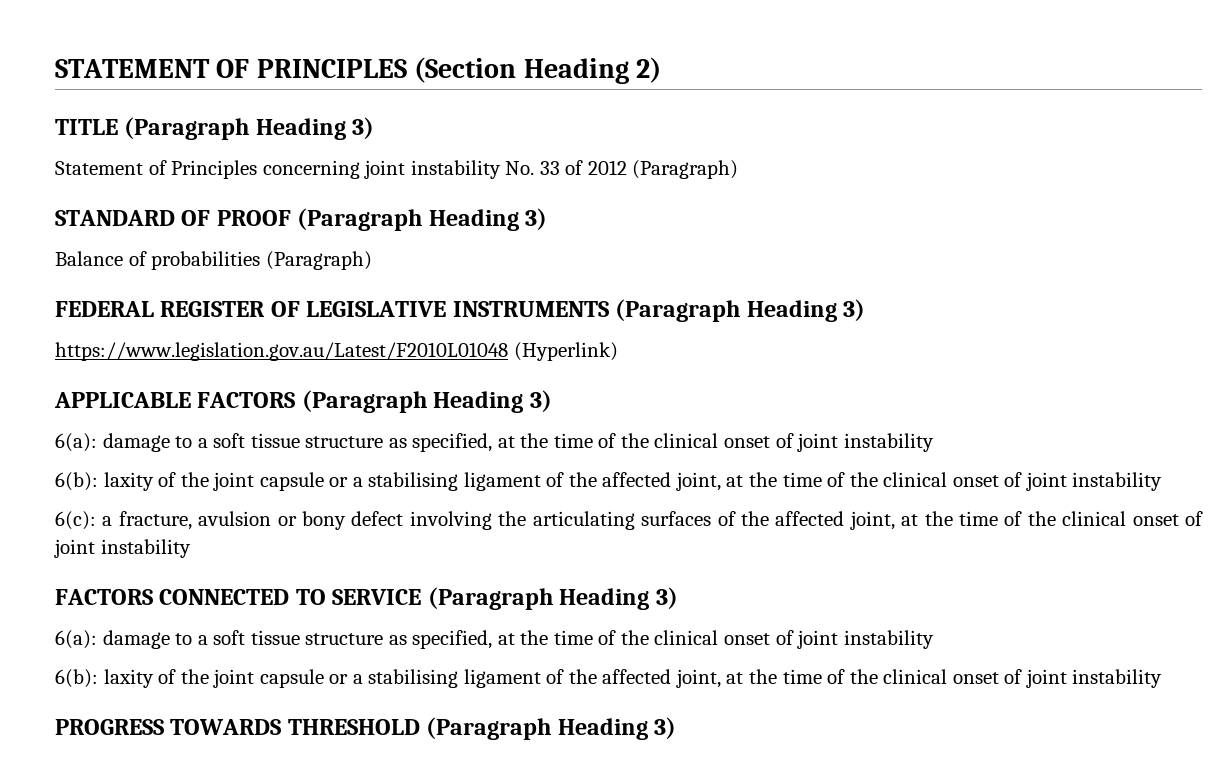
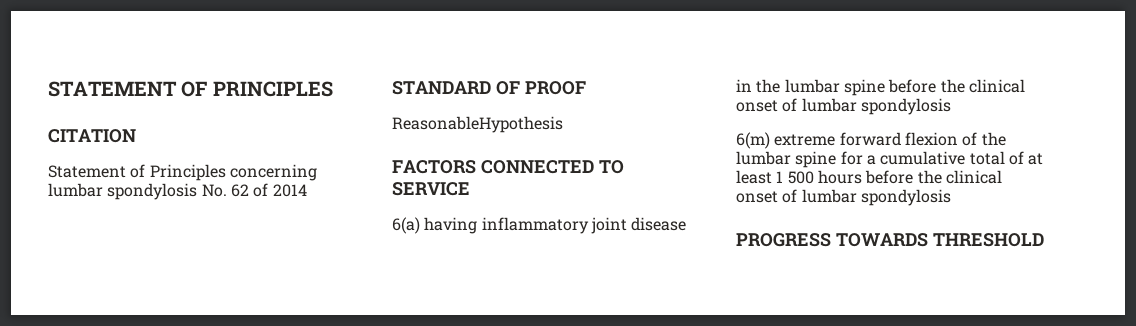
- STATEMENT OF PRINCIPLES (Section Heading 2)
- TITLE (Paragraph Heading 3)
- Statement of Principles concerning joint instability No. 33 of 2012 (Paragraph)
- STANDARD OF PROOF (Paragraph Heading 3)
- Balance of probabilities (Paragraph)
- FEDERAL REGISTER OF LEGISLATIVE INSTRUMENTS (Paragraph Heading 3)
- https://www.legislation.gov.au/Latest/F2010L01048 (Hyperlink)
- APPLICABLE FACTORS (Paragraph Heading 3)
- 6(a): damage to a soft tissue structure as specified, at the time of the clinical onset of joint instability
- 6(b): laxity of the joint capsule or a stabilising ligament of the affected joint, at the time of the clinical onset of joint instability
- 6(c): a fracture, avulsion or bony defect involving the articulating surfaces of the affected joint, at the time of the clinical onset of joint instability
- FACTORS CONNECTED TO SERVICE (Paragraph Heading 3)
- 6(a): damage to a soft tissue structure as specified, at the time of the clinical onset of joint instability
- 6(b): laxity of the joint capsule or a stabilising ligament of the affected joint, at the time of the clinical onset of joint instability
+ STATEMENT OF PRINCIPLES
+ CITATION
+ Statement of Principles concerning lumbar spondylosis No. 62 of 2014
+ STANDARD OF PROOF
+ ReasonableHypothesis
+ FACTORS CONNECTED TO SERVICE
+ 6(a) having inflammatory joint disease in the lumbar spine before the clinical onset of lumbar spondylosis
+ 6(m) extreme forward flexion of the lumbar spine for a cumulative total of at least 1 500 hours before the clinical onset of lumbar spondylosis
- PROGRESS TOWARDS THRESHOLD (Paragraph Heading 3)
+ PROGRESS TOWARDS THRESHOLD

